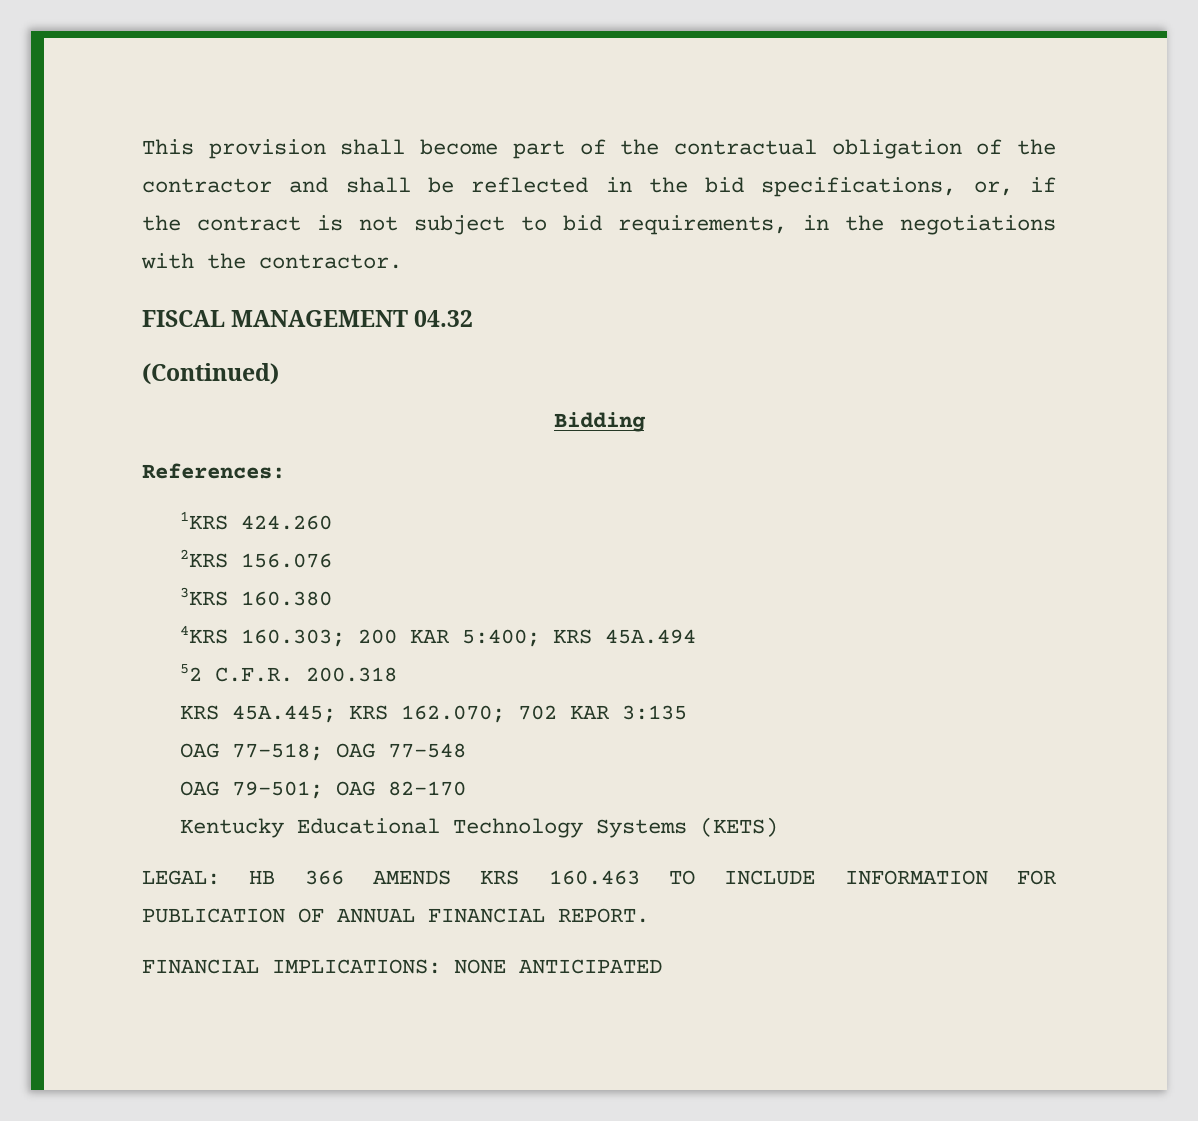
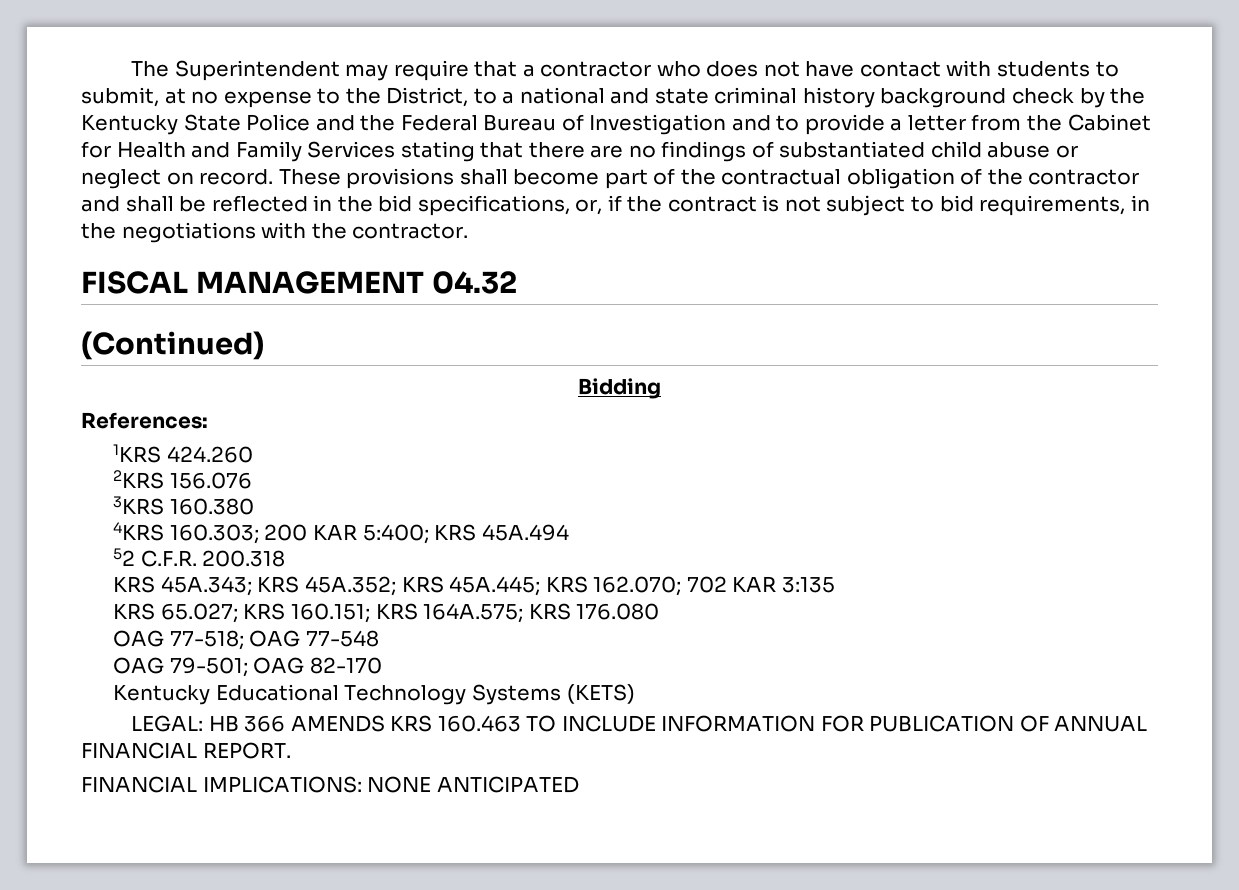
- This provision shall become part of the contractual obligation of the contractor and shall be reflected in the bid specifications, or, if the contract is not subject to bid requirements, in the negotiations with the contractor.
+ The Superintendent may require that a contractor who does not have contact with students to submit, at no expense to the District, to a national and state criminal history background check by the Kentucky State Police and the Federal Bureau of Investigation and to provide a letter from the Cabinet for Health and Family Services stating that there are no findings of substantiated child abuse or neglect on record. These provisions shall become part of the contractual obligation of the contractor and shall be reflected in the bid specifications, or, if the contract is not subject to bid requirements, in the negotiations with the contractor.
- KRS 45A.445; KRS 162.070; 702 KAR 3:135
+ KRS 45A.343; KRS 45A.352; KRS 45A.445; KRS 162.070; 702 KAR 3:135
+ KRS 65.027; KRS 160.151; KRS 164A.575; KRS 176.080

